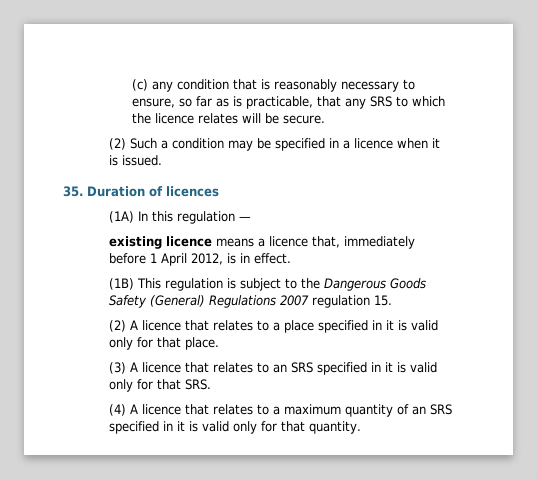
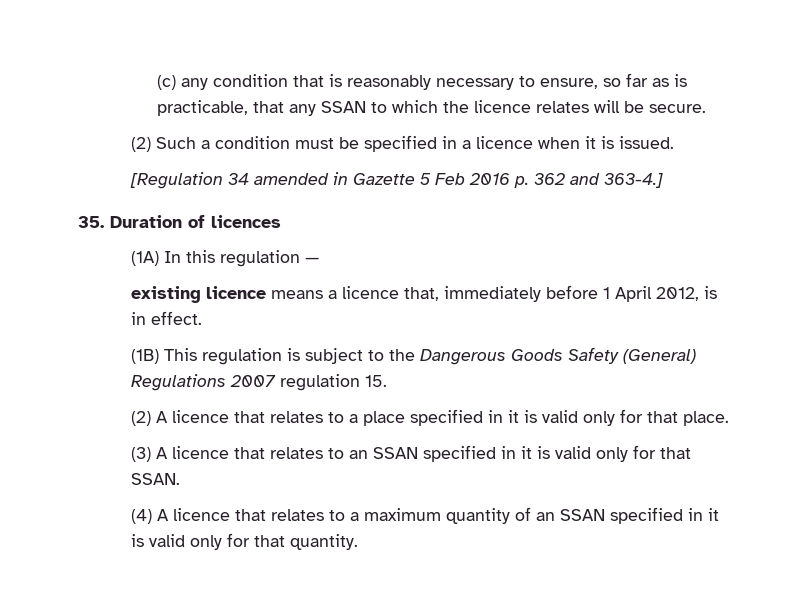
- (c) any condition that is reasonably necessary to ensure, so far as is practicable, that any SRS to which the licence relates will be secure.
+ (c) any condition that is reasonably necessary to ensure, so far as is practicable, that any SSAN to which the licence relates will be secure.
- (2) Such a condition may be specified in a licence when it is issued.
+ (2) Such a condition must be specified in a licence when it is issued.
+ [Regulation 34 amended in Gazette 5 Feb 2016 p. 362 and 363-4.]
- (3) A licence that relates to an SRS specified in it is valid only for that SRS.
+ (3) A licence that relates to an SSAN specified in it is valid only for that SSAN.
- (4) A licence that relates to a maximum quantity of an SRS specified in it is valid only for that quantity.
+ (4) A licence that relates to a maximum quantity of an SSAN specified in it is valid only for that quantity.

